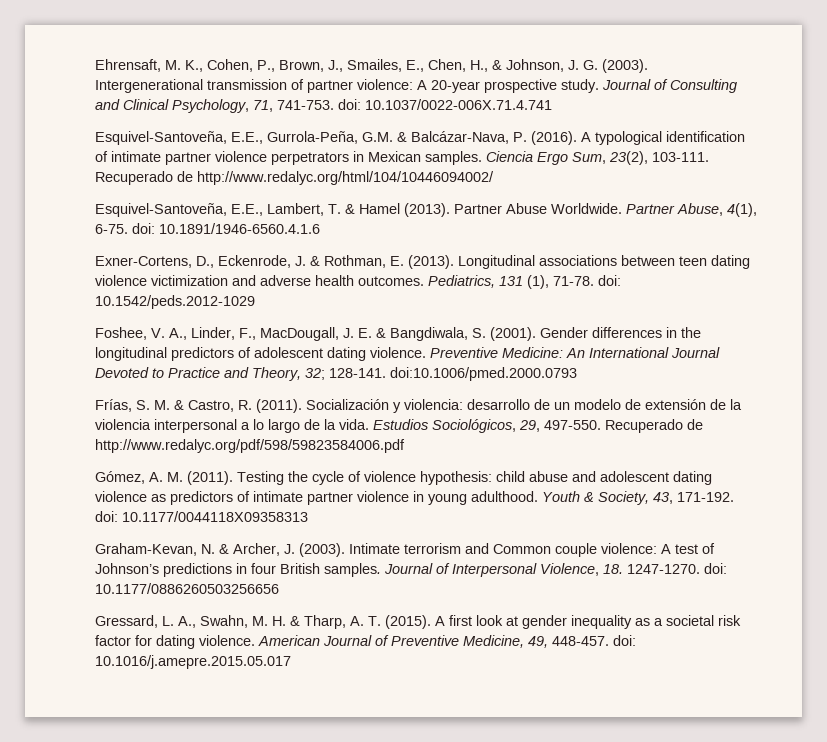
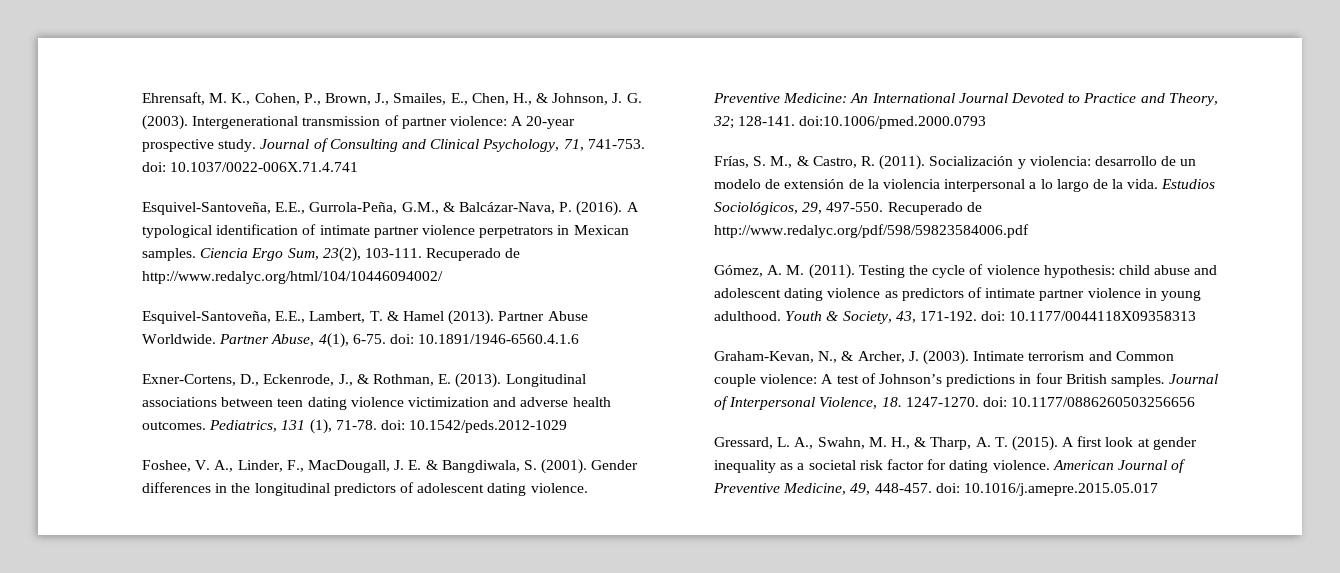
- Esquivel-Santoveña, E.E., Gurrola-Peña, G.M. & Balcázar-Nava, P. (2016).
+ Esquivel-Santoveña, E.E., Gurrola-Peña, G.M., & Balcázar-Nava, P. (2016).
- Exner-Cortens, D., Eckenrode, J. & Rothman, E. (2013).
+ Exner-Cortens, D., Eckenrode, J., & Rothman, E. (2013).
- Frías, S. M. & Castro, R. (2011).
+ Frías, S. M., & Castro, R. (2011).
- Graham-Kevan, N. & Archer, J. (2003).
+ Graham-Kevan, N., & Archer, J. (2003).
- Gressard, L. A., Swahn, M. H. & Tharp, A. T. (2015).
+ Gressard, L. A., Swahn, M. H., & Tharp, A. T. (2015).

